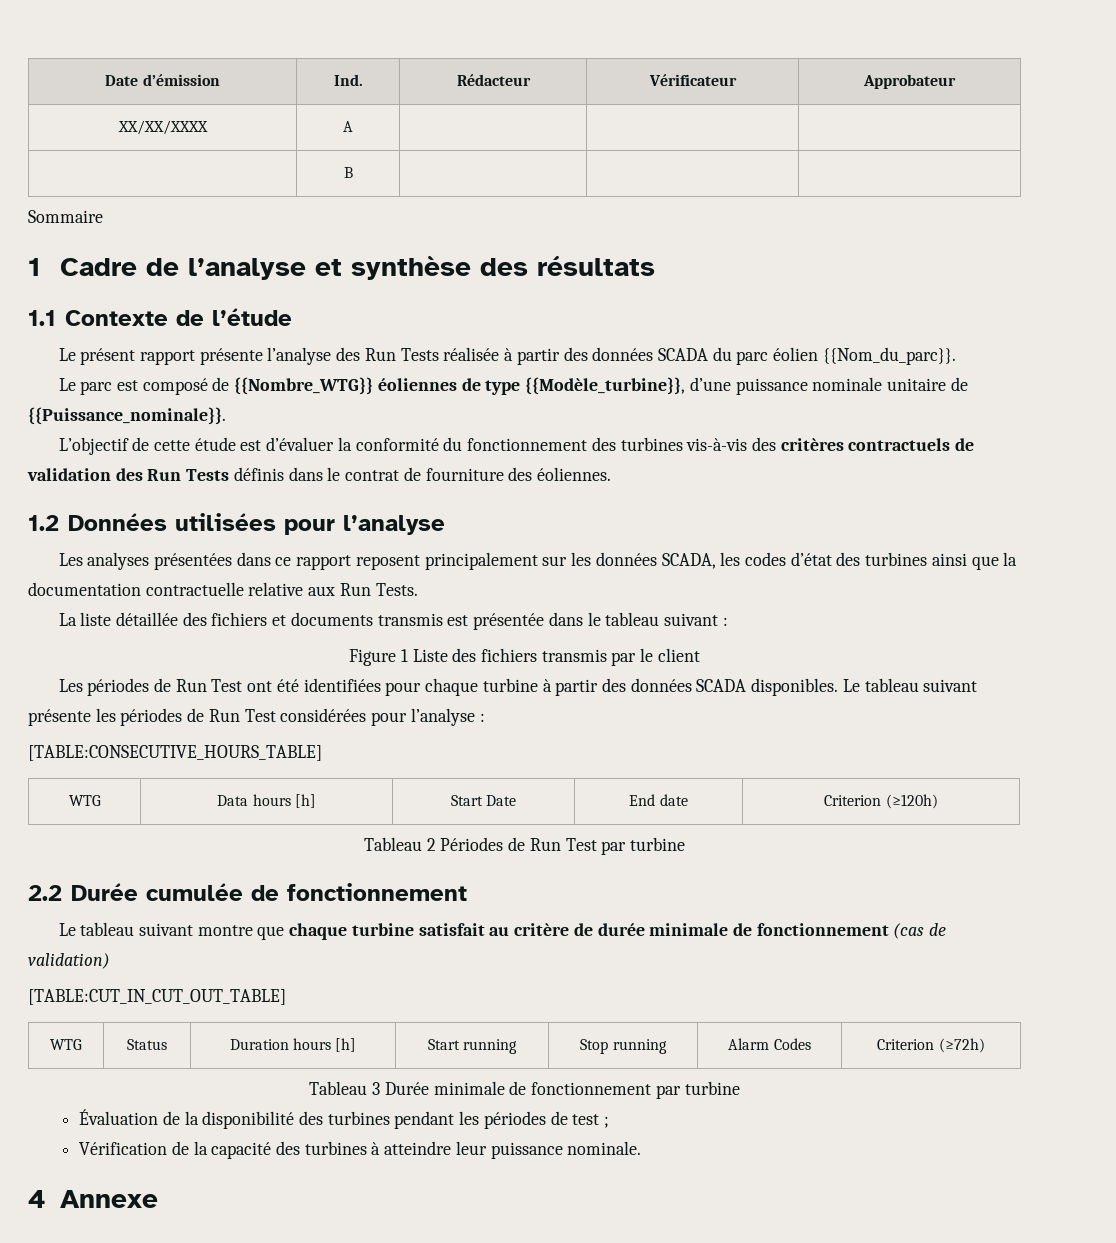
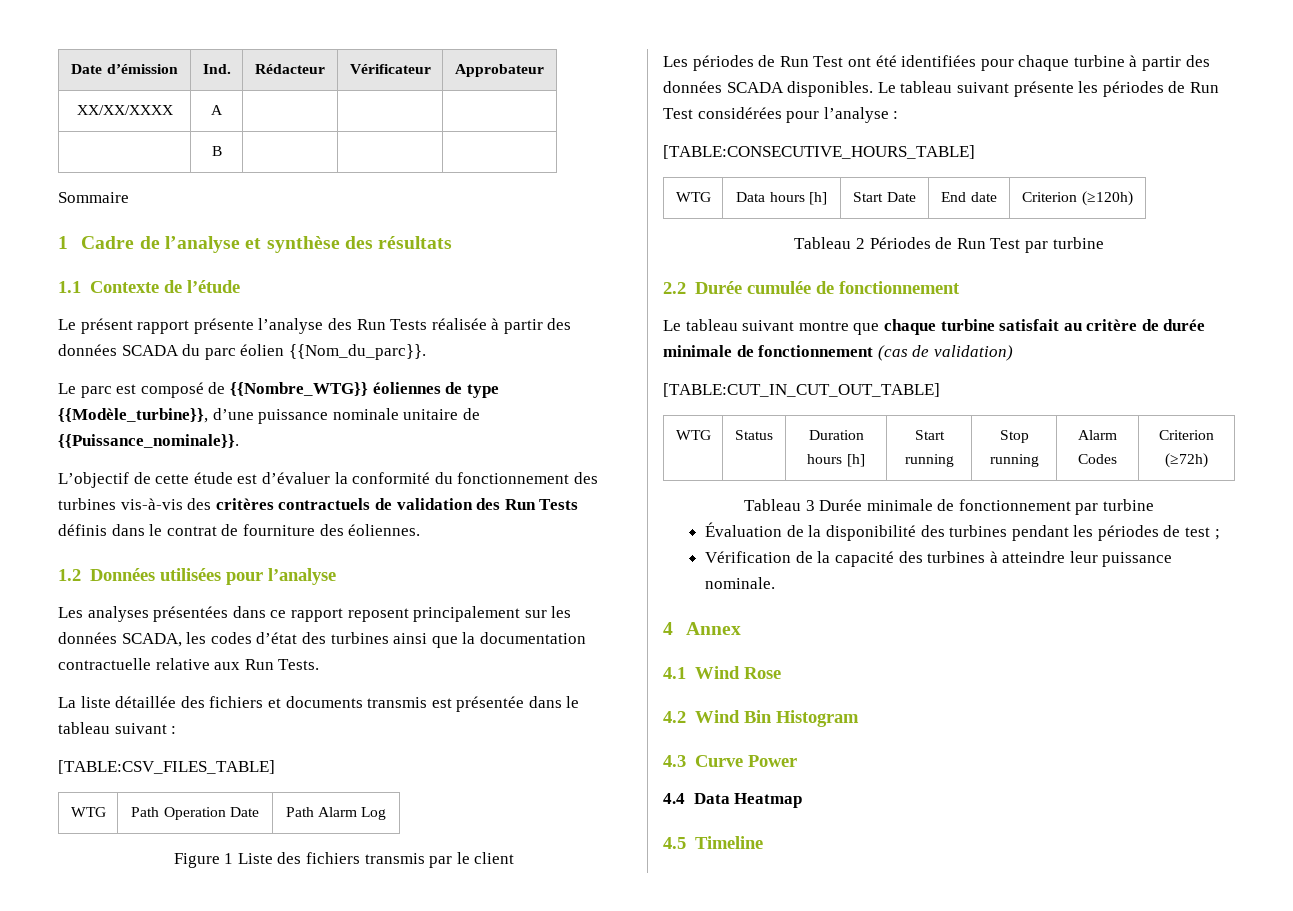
+ [TABLE:CSV_FILES_TABLE]
+ WTG | Path Operation Date | Path Alarm Log
- 4 Annexe
+ 4 Annex
+ 4.1 Wind Rose
+ 4.2 Wind Bin Histogram
+ 4.3 Curve Power
+ 4.4 Data Heatmap
+ 4.5 Timeline

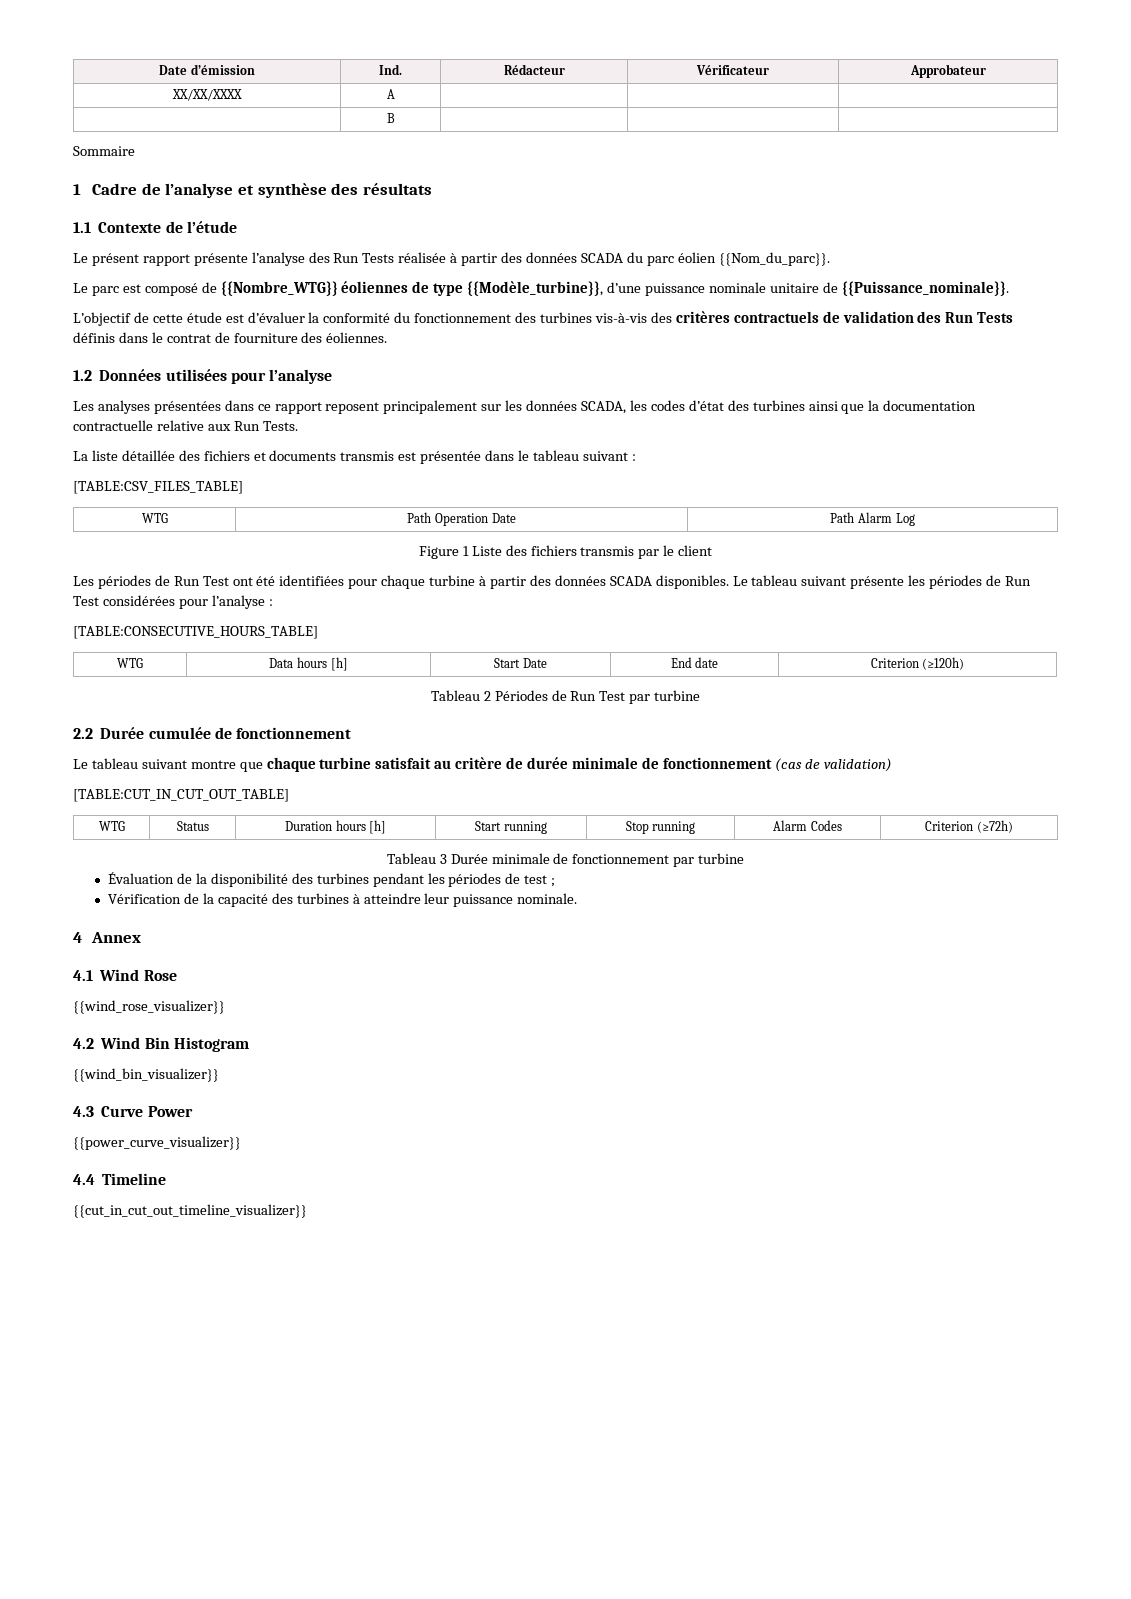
+ {{wind_rose_visualizer}}
+ {{wind_bin_visualizer}}
- 4.4 Data Heatmap
- 4.5 Timeline
+ {{power_curve_visualizer}}
+ 4.4 Timeline
+ {{cut_in_cut_out_timeline_visualizer}}

